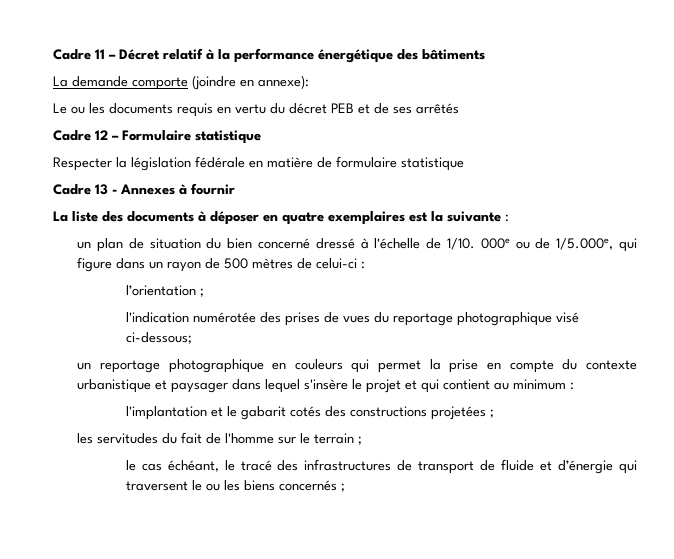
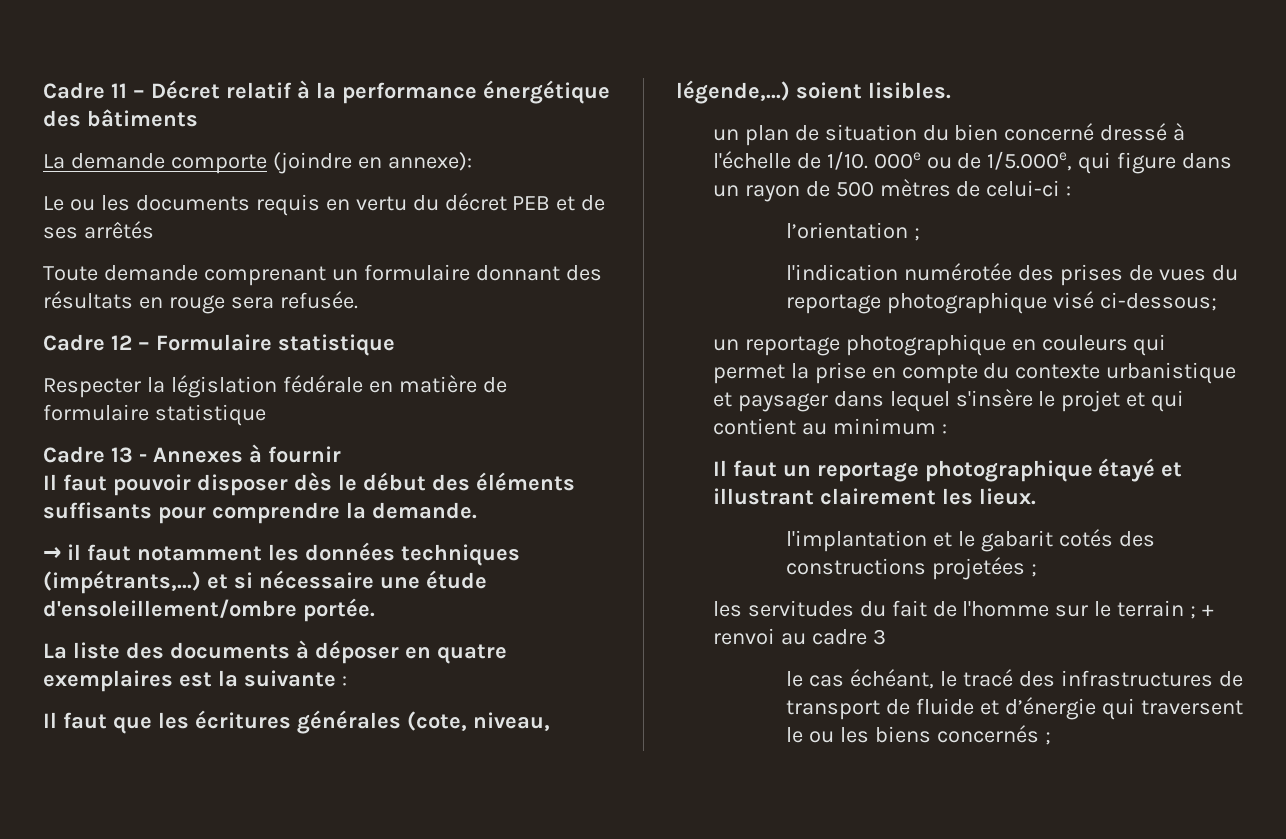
+ Toute demande comprenant un formulaire donnant des résultats en rouge sera refusée.
+ Il faut pouvoir disposer dès le début des éléments suffisants pour comprendre la demande.
+ → il faut notamment les données techniques (impétrants,...) et si nécessaire une étude d'ensoleillement/ombre portée.
+ Il faut que les écritures générales (cote, niveau, légende,...) soient lisibles.
+ Il faut un reportage photographique étayé et illustrant clairement les lieux.
- les servitudes du fait de l'homme sur le terrain ;
+ les servitudes du fait de l'homme sur le terrain ; + renvoi au cadre 3

